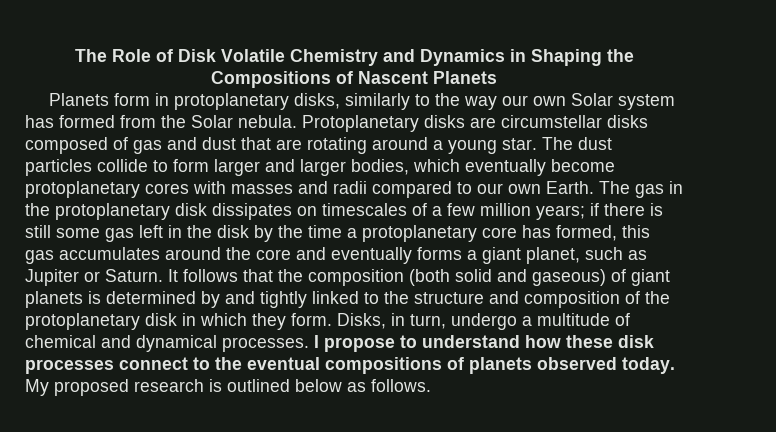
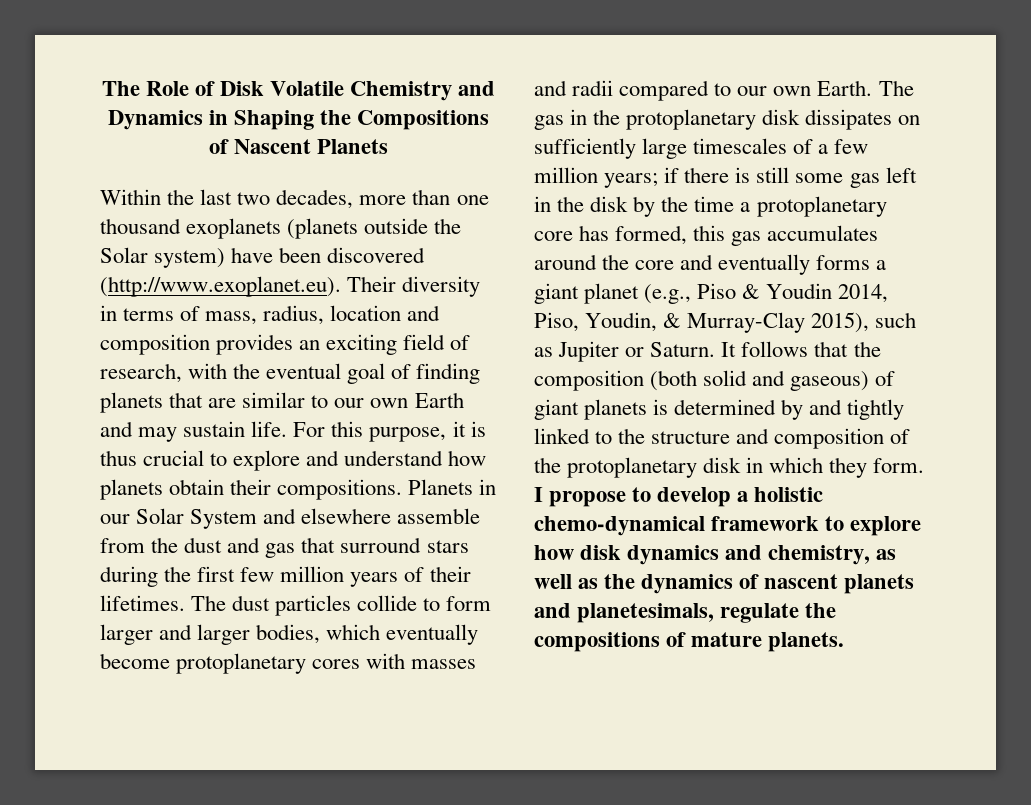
- Planets form in protoplanetary disks, similarly to the way our own Solar system has formed from the Solar nebula. Protoplanetary disks are circumstellar disks composed of gas and dust that are rotating around a young star.
+ Within the last two decades, more than one thousand exoplanets (planets outside the Solar system) have been discovered (http://www.exoplanet.eu). Their diversity in terms of mass, radius, location and composition provides an exciting field of research, with the eventual goal of finding planets that are similar to our own Earth and may sustain life. For this purpose, it is thus crucial to explore and understand how planets obtain their compositions. Planets in our Solar System and elsewhere assemble from the dust and gas that surround stars during the first few million years of their lifetimes.
- The gas in the protoplanetary disk dissipates on timescales of a few million years; if there is still some gas left in the disk by the time a protoplanetary core has formed, this gas accumulates around the core and eventually forms a giant planet, such as Jupiter or Saturn.
+ The gas in the protoplanetary disk dissipates on sufficiently large timescales of a few million years; if there is still some gas left in the disk by the time a protoplanetary core has formed, this gas accumulates around the core and eventually forms a giant planet (e.g., Piso & Youdin 2014, Piso, Youdin, & Murray-Clay 2015), such as Jupiter or Saturn.
- Disks, in turn, undergo a multitude of chemical and dynamical processes. I propose to understand how these disk processes connect to the eventual compositions of planets observed today. My proposed research is outlined below as follows.
+ I propose to develop a holistic chemo-dynamical framework to explore how disk dynamics and chemistry, as well as the dynamics of nascent planets and planetesimals, regulate the compositions of mature planets.

